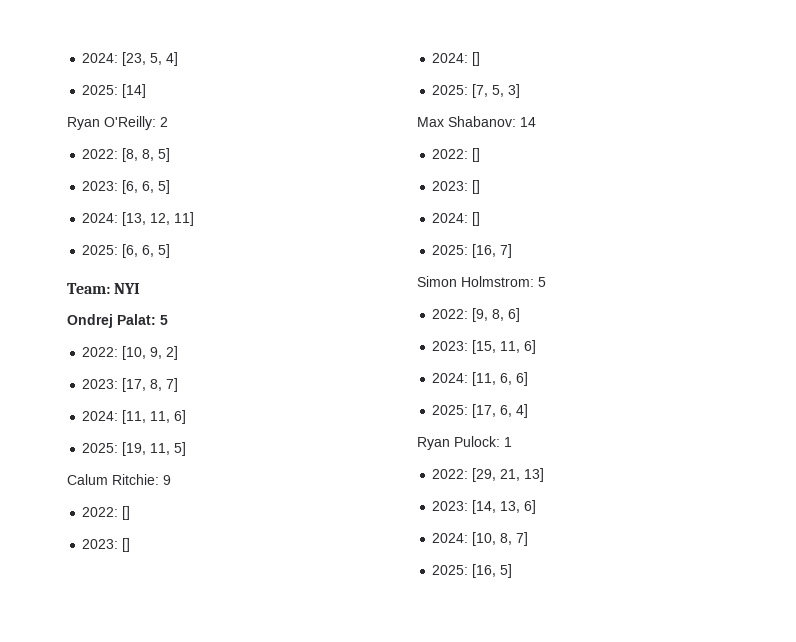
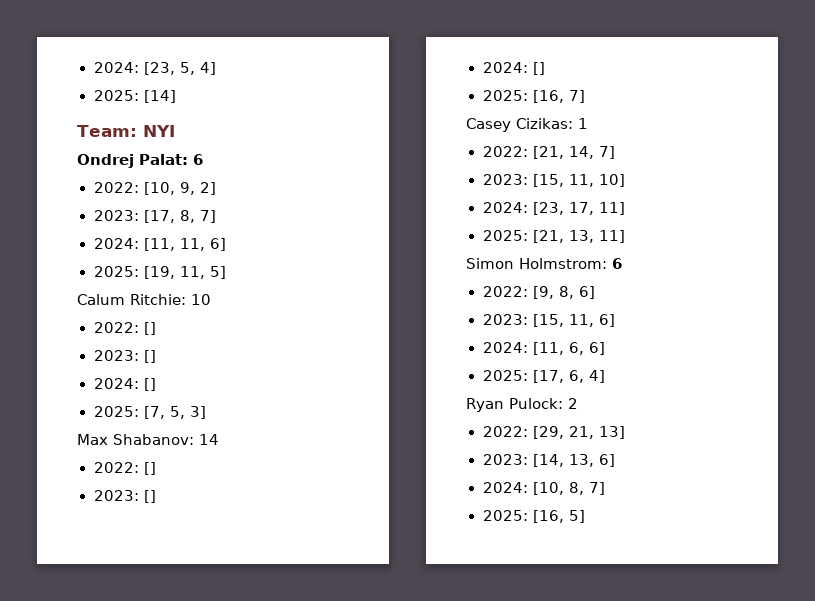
- Ryan O'Reilly: 2
- 2022: [8, 8, 5]
- 2023: [6, 6, 5]
- 2024: [13, 12, 11]
- 2025: [6, 6, 5]
- Ondrej Palat: 5
+ Ondrej Palat: 6
- Calum Ritchie: 9
+ Calum Ritchie: 10
+ Casey Cizikas: 1
+ 2022: [21, 14, 7]
+ 2023: [15, 11, 10]
+ 2024: [23, 17, 11]
+ 2025: [21, 13, 11]
- Simon Holmstrom: 5
+ Simon Holmstrom: 6
- Ryan Pulock: 1
+ Ryan Pulock: 2

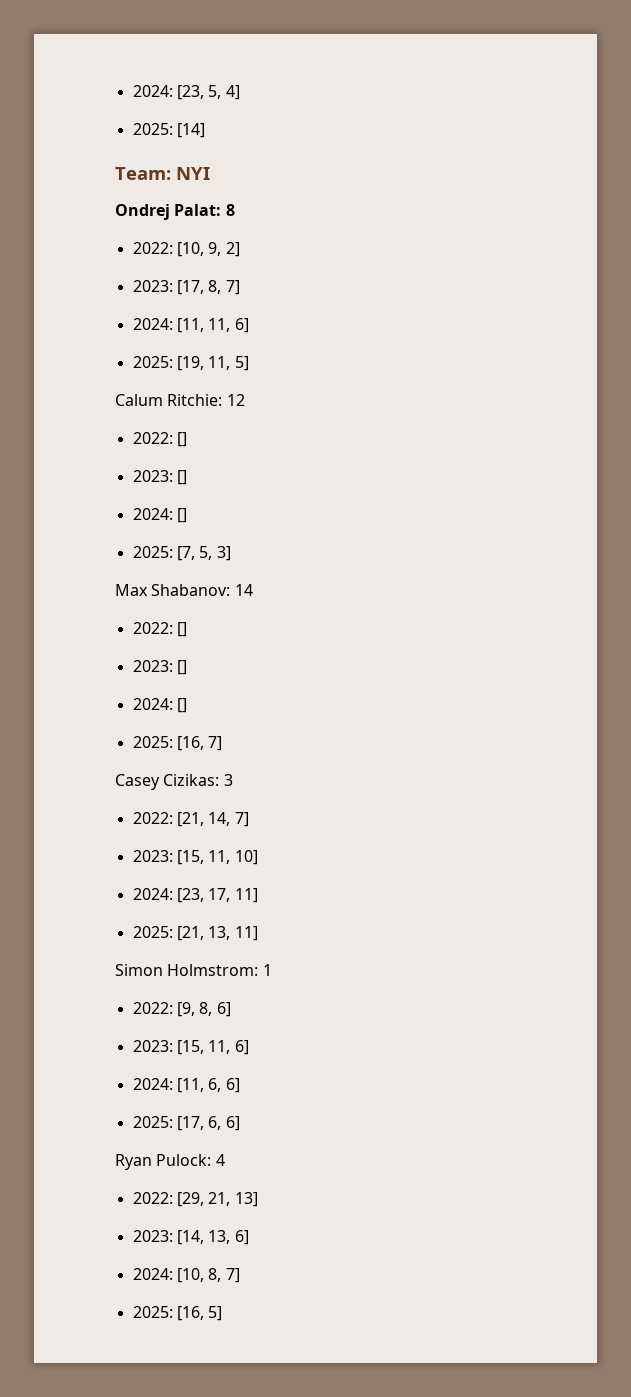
- Ondrej Palat: 6
+ Ondrej Palat: 8
- Calum Ritchie: 10
+ Calum Ritchie: 12
- Casey Cizikas: 1
+ Casey Cizikas: 3
- Simon Holmstrom: 6
+ Simon Holmstrom: 1
- 2025: [17, 6, 4]
+ 2025: [17, 6, 6]
- Ryan Pulock: 2
+ Ryan Pulock: 4

